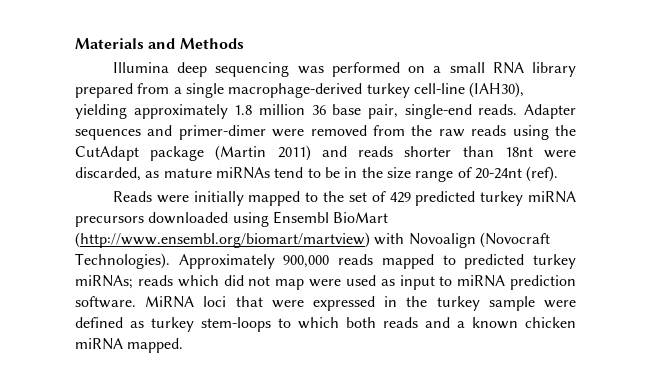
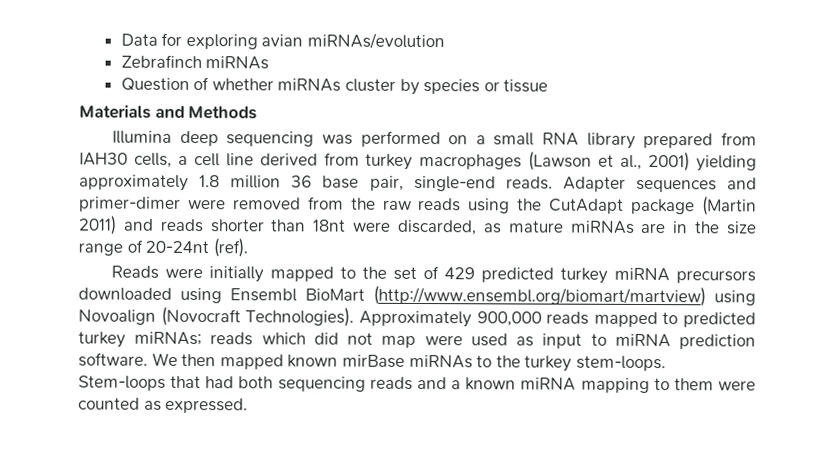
+ Data for exploring avian miRNAs/evolution
+ Zebrafinch miRNAs
+ Question of whether miRNAs cluster by species or tissue
- Illumina deep sequencing was performed on a small RNA library prepared from a single macrophage-derived turkey cell-line (IAH30), yielding approximately 1.8 million 36 base pair, single-end reads.
+ Illumina deep sequencing was performed on a small RNA library prepared from IAH30 cells, a cell line derived from turkey macrophages (Lawson et al., 2001) yielding approximately 1.8 million 36 base pair, single-end reads.
- Adapter sequences and primer-dimer were removed from the raw reads using the CutAdapt package (Martin 2011) and reads shorter than 18nt were discarded, as mature miRNAs tend to be in the size range of 20-24nt (ref).
+ Adapter sequences and primer-dimer were removed from the raw reads using the CutAdapt package (Martin 2011) and reads shorter than 18nt were discarded, as mature miRNAs are in the size range of 20-24nt (ref).
- Reads were initially mapped to the set of 429 predicted turkey miRNA precursors downloaded using Ensembl BioMart (http://www.ensembl.org/biomart/martview) with Novoalign (Novocraft Technologies).
+ Reads were initially mapped to the set of 429 predicted turkey miRNA precursors downloaded using Ensembl BioMart (http://www.ensembl.org/biomart/martview) using Novoalign (Novocraft Technologies).
- MiRNA loci that were expressed in the turkey sample were defined as turkey stem-loops to which both reads and a known chicken miRNA mapped.
+ We then mapped known mirBase miRNAs to the turkey stem-loops. Stem-loops that had both sequencing reads and a known miRNA mapping to them were counted as expressed.

